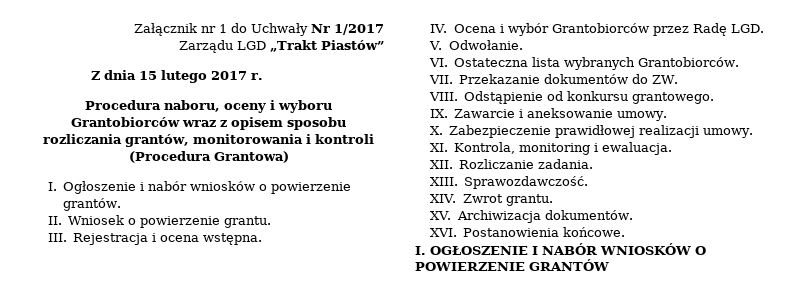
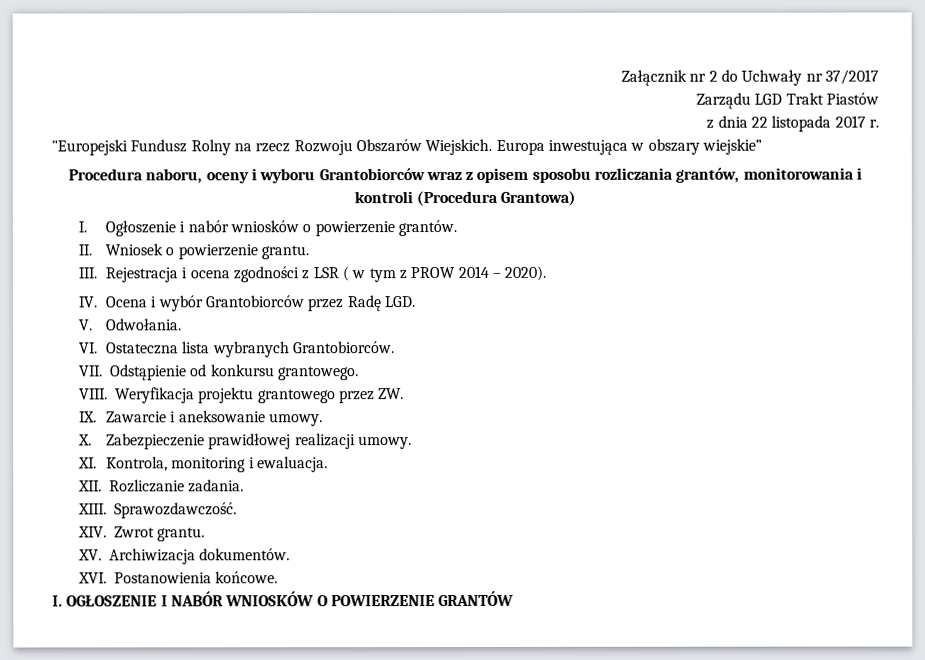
- Załącznik nr 1 do Uchwały Nr 1/2017
+ Załącznik nr 2 do Uchwały nr 37/2017
- Zarządu LGD „Trakt Piastów”
- Z dnia 15 lutego 2017 r.
+ Zarządu LGD Trakt Piastów
+ z dnia 22 listopada 2017 r.
+ "Europejski Fundusz Rolny na rzecz Rozwoju Obszarów Wiejskich. Europa inwestująca w obszary wiejskie”
- III. Rejestracja i ocena wstępna.
+ III. Rejestracja i ocena zgodności z LSR ( w tym z PROW 2014 – 2020).
- V. Odwołanie.
+ V. Odwołania.
- VII. Przekazanie dokumentów do ZW.
- VIII. Odstąpienie od konkursu grantowego.
+ VII. Odstąpienie od konkursu grantowego.
+ VIII. Weryfikacja projektu grantowego przez ZW.

